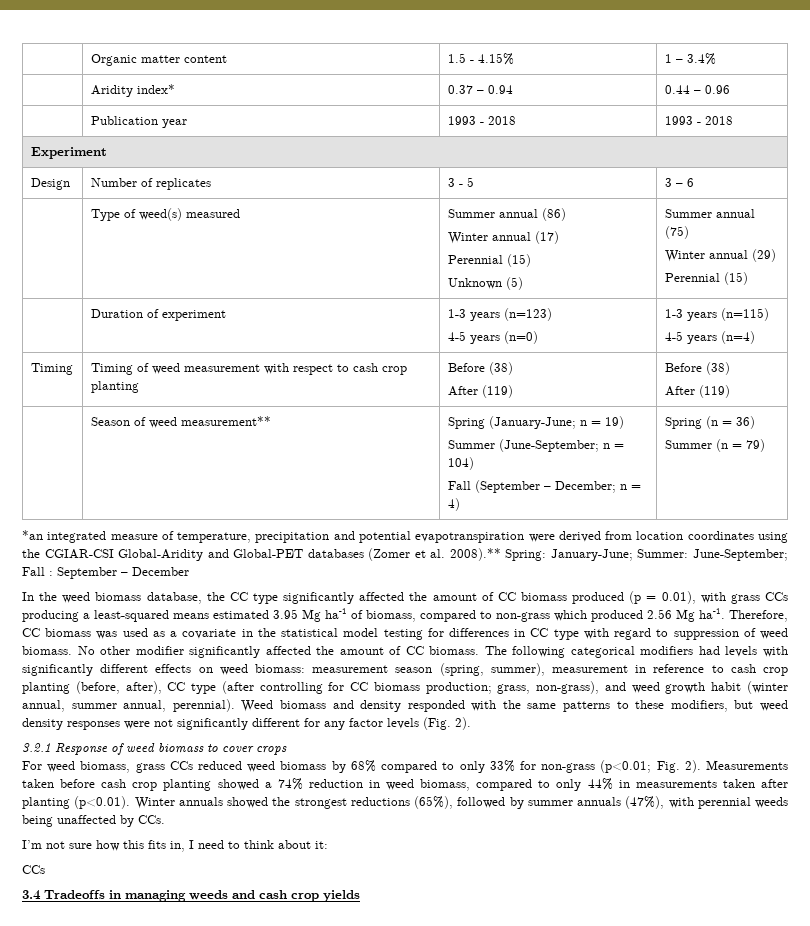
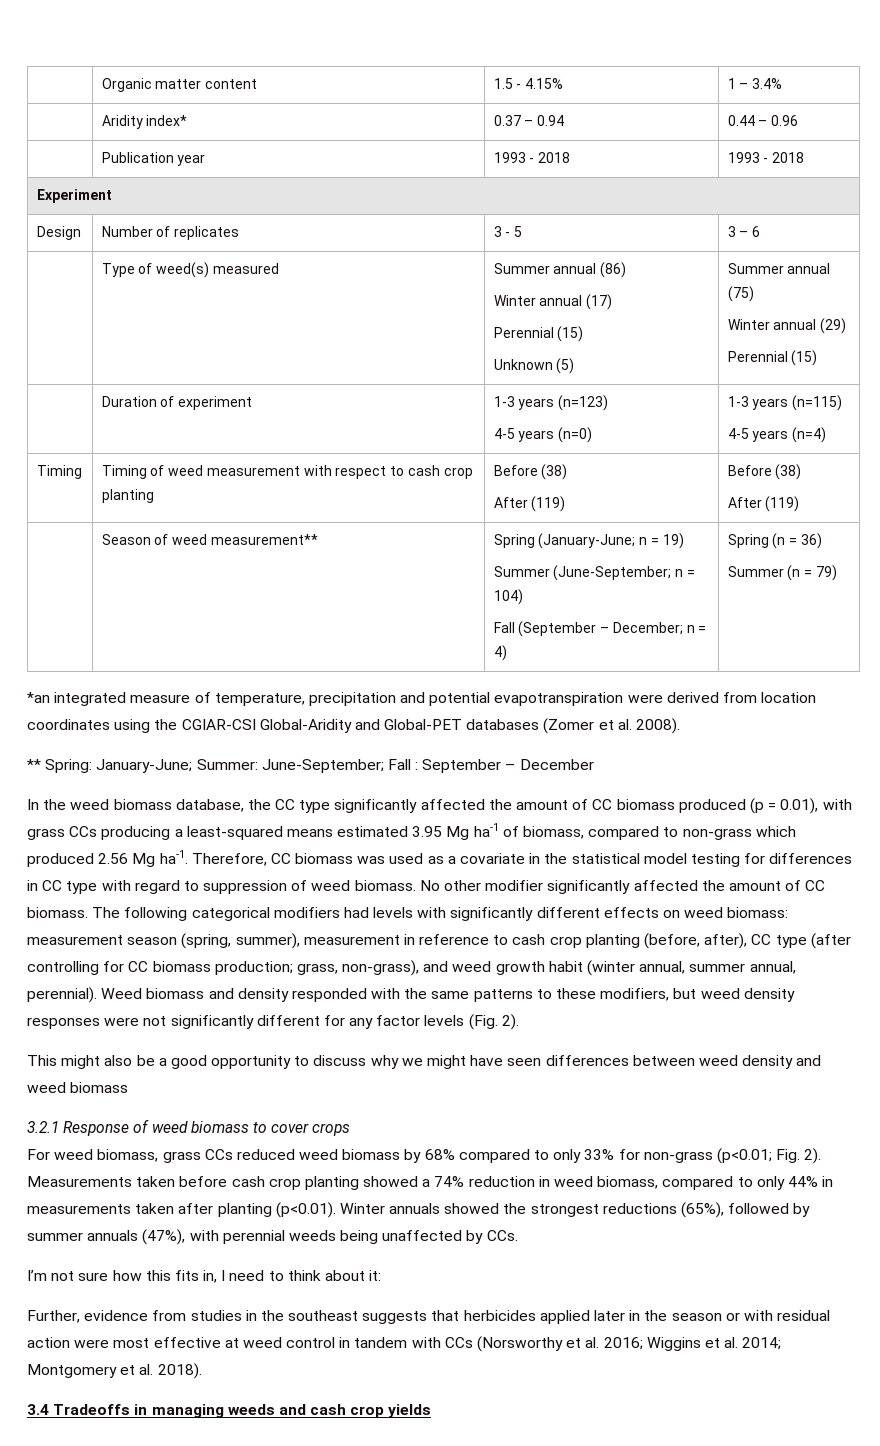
- *an integrated measure of temperature, precipitation and potential evapotranspiration were derived from location coordinates using the CGIAR-CSI Global-Aridity and Global-PET databases (Zomer et al. 2008).** Spring: January-June; Summer: June-September; Fall : September – December
+ *an integrated measure of temperature, precipitation and potential evapotranspiration were derived from location coordinates using the CGIAR-CSI Global-Aridity and Global-PET databases (Zomer et al. 2008).
+ ** Spring: January-June; Summer: June-September; Fall : September – December
+ This might also be a good opportunity to discuss why we might have seen differences between weed density and weed biomass
  I’m not sure how this fits in, I need to think about it:
- CCs
+ Further, evidence from studies in the southeast suggests that herbicides applied later in the season or with residual action were most effective at weed control in tandem with CCs (Norsworthy et al. 2016; Wiggins et al. 2014; Montgomery et al. 2018).

